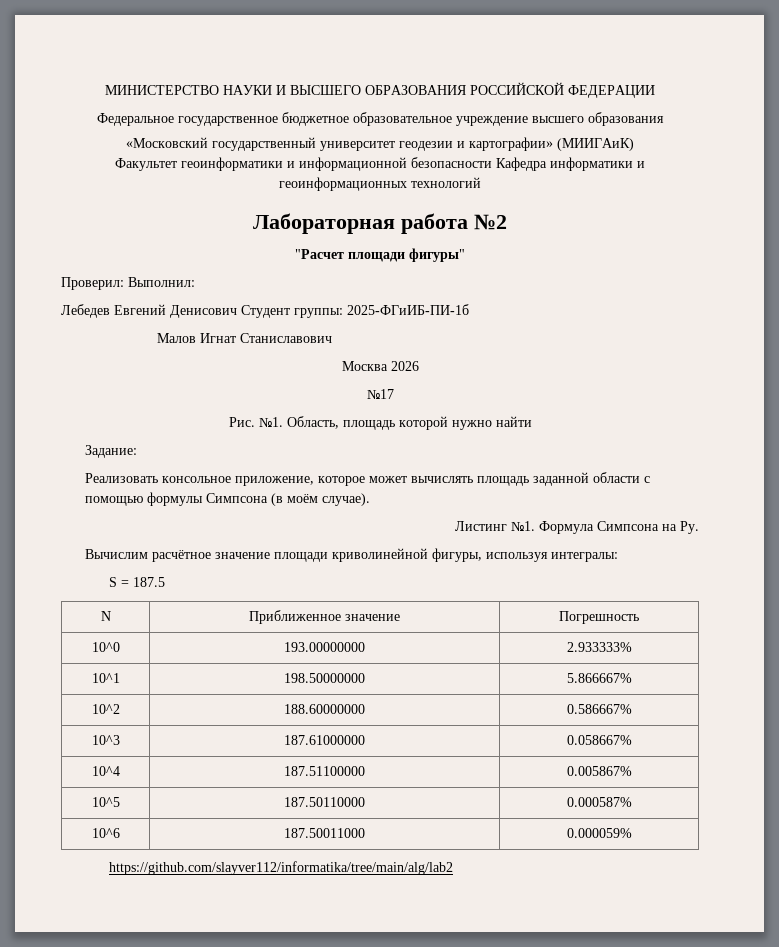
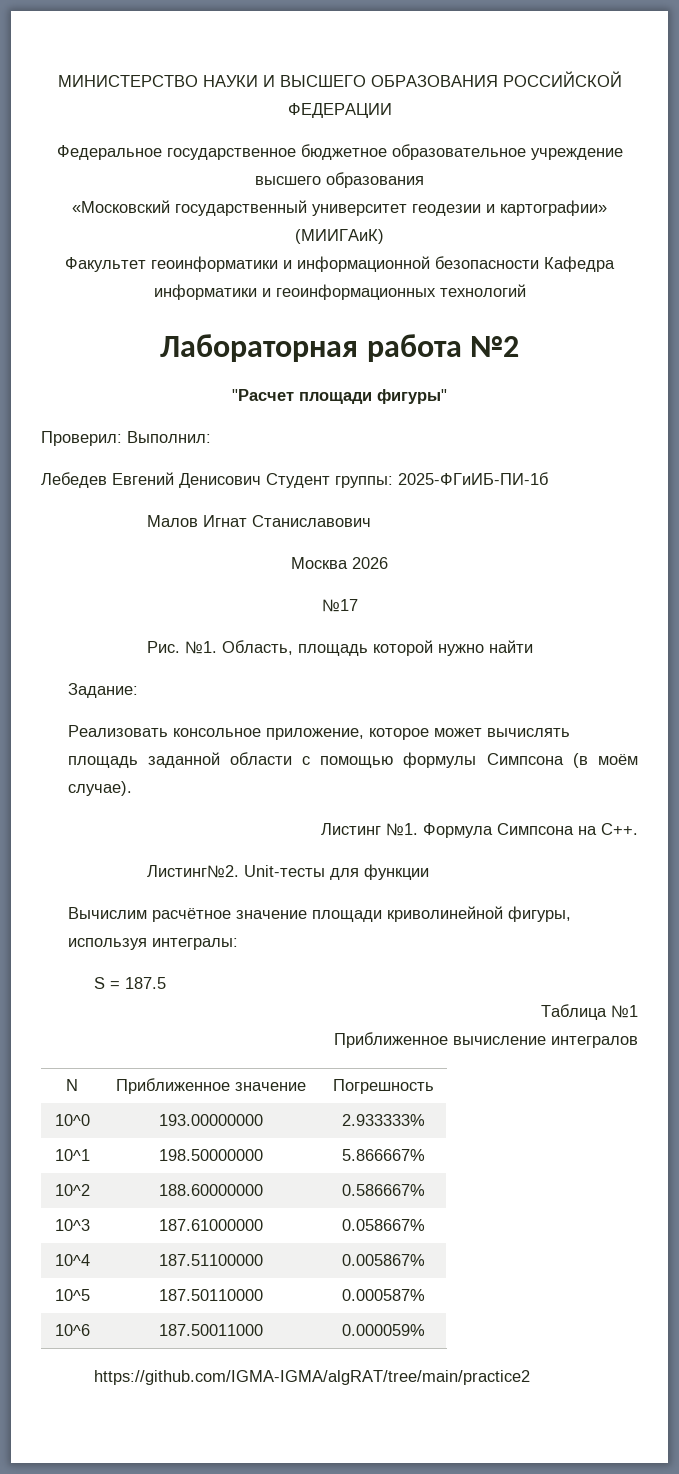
- Формула Симпсона на Py.
+ Формула Симпсона на С++.
+ Листинг№2. Unit-тесты для функции
+ Таблица №1
+ Приближенное вычисление интегралов
- https://github.com/slayver112/informatika/tree/main/alg/lab2
+ https://github.com/IGMA-IGMA/algRAT/tree/main/practice2

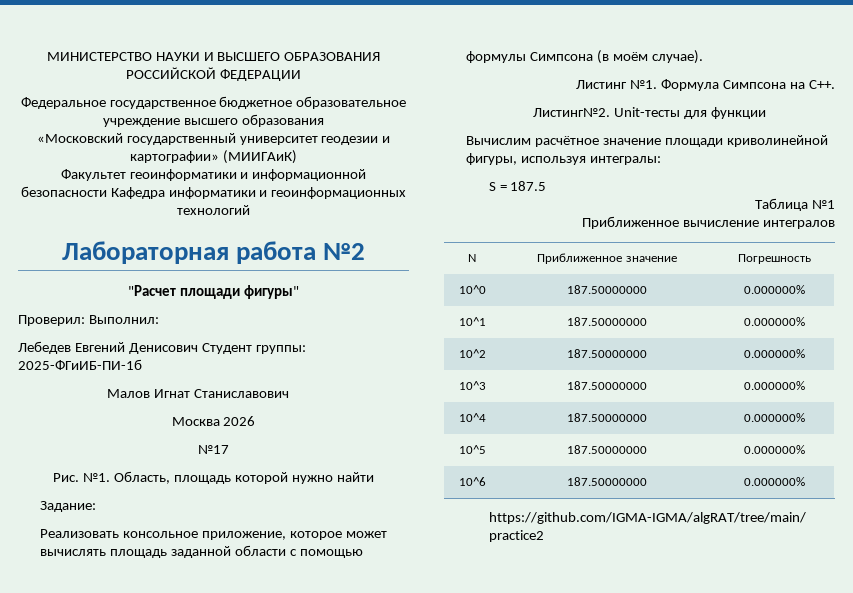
- 10^0 | 193.00000000 | 2.933333%
+ 10^0 | 187.50000000 | 0.000000%
- 10^1 | 198.50000000 | 5.866667%
+ 10^1 | 187.50000000 | 0.000000%
- 10^2 | 188.60000000 | 0.586667%
+ 10^2 | 187.50000000 | 0.000000%
- 10^3 | 187.61000000 | 0.058667%
+ 10^3 | 187.50000000 | 0.000000%
- 10^4 | 187.51100000 | 0.005867%
+ 10^4 | 187.50000000 | 0.000000%
- 10^5 | 187.50110000 | 0.000587%
+ 10^5 | 187.50000000 | 0.000000%
- 10^6 | 187.50011000 | 0.000059%
+ 10^6 | 187.50000000 | 0.000000%

